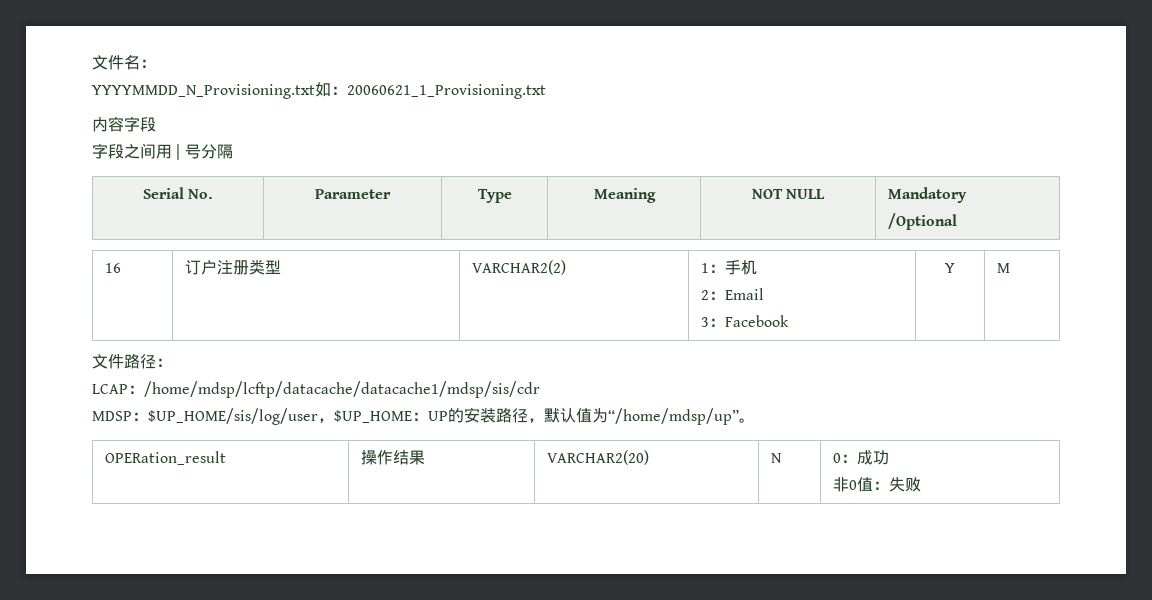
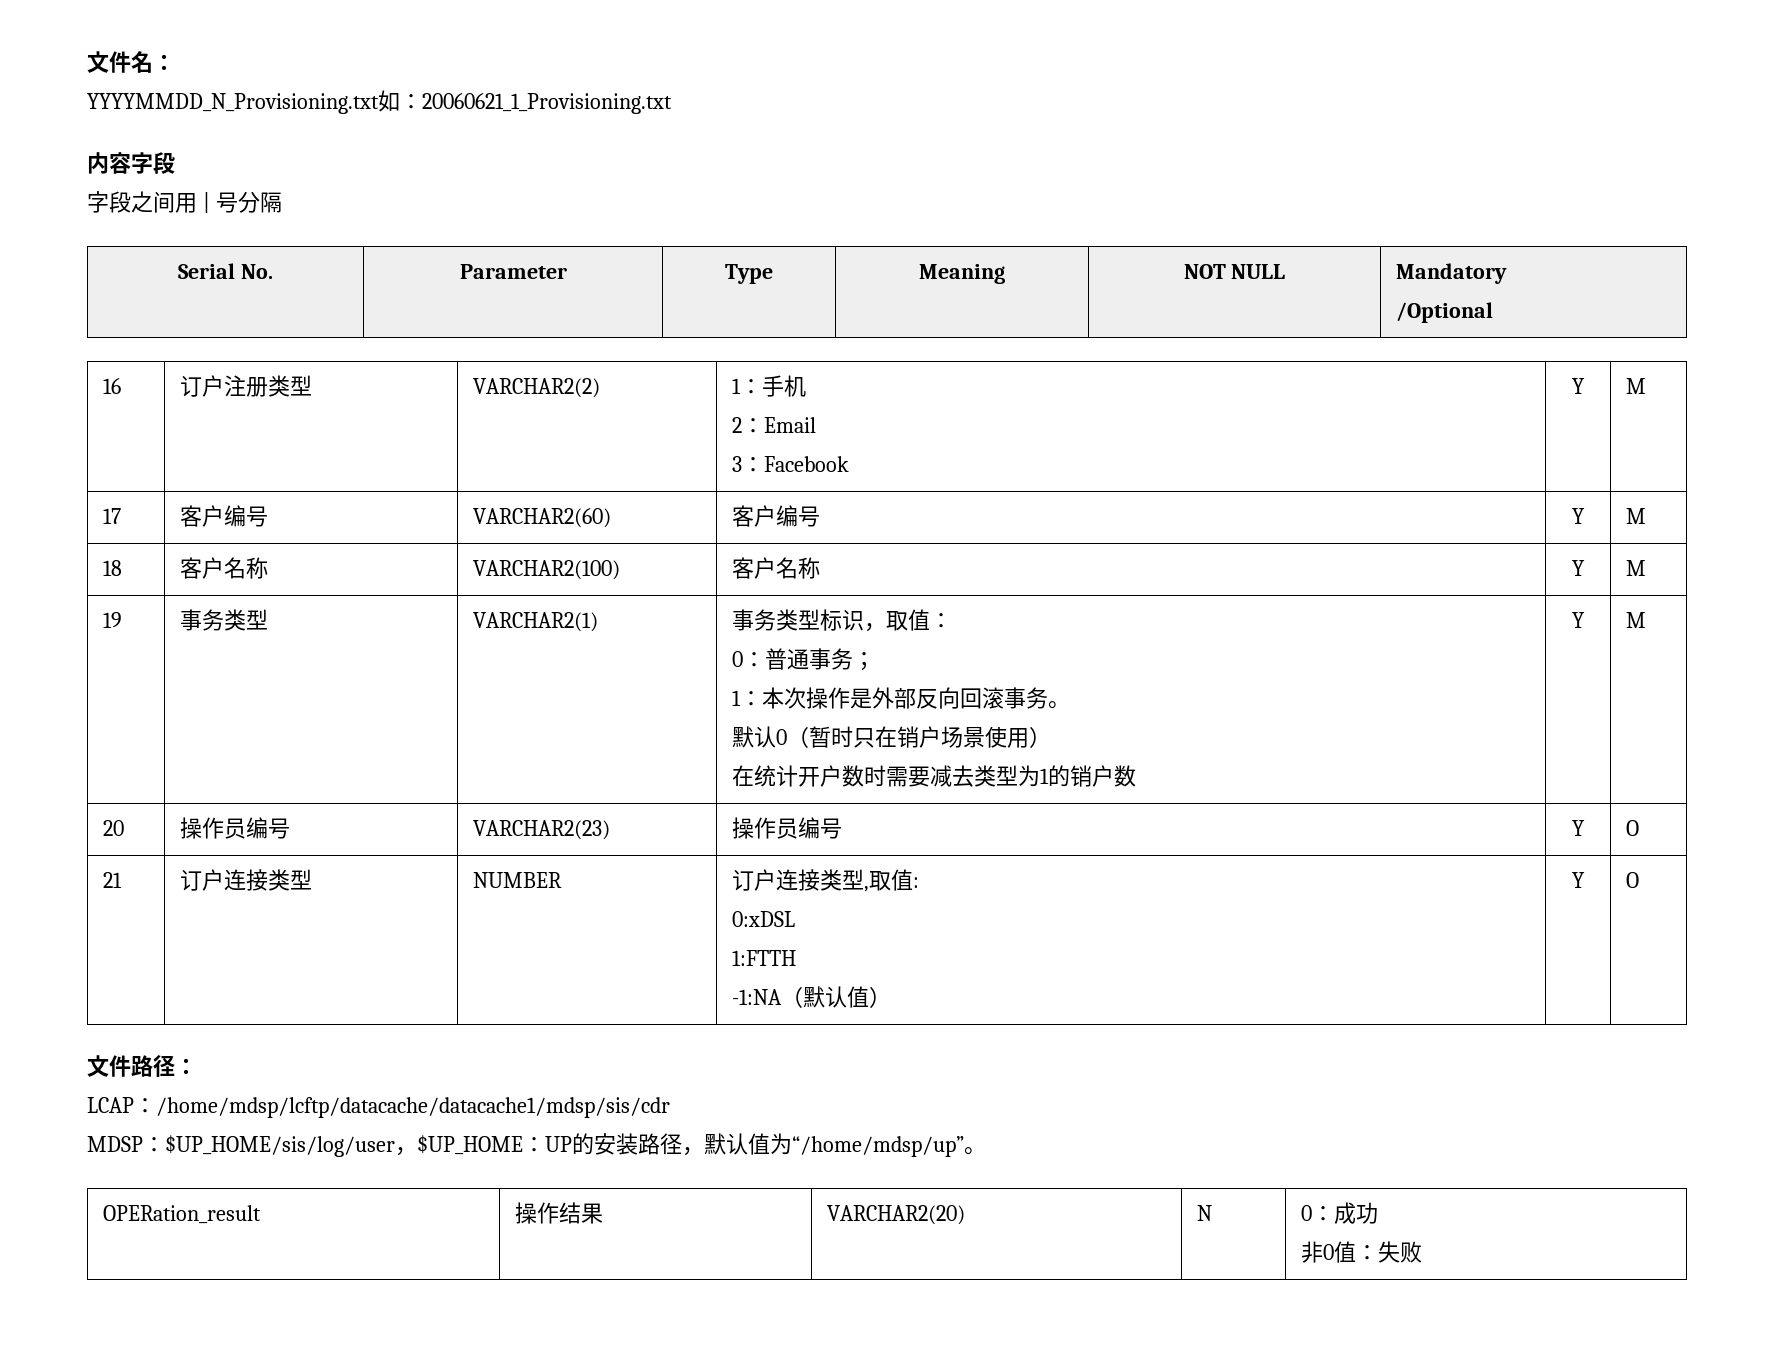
+ 17 | 客户编号 | VARCHAR2(60) | 客户编号 | Y | M
+ 18 | 客户名称 | VARCHAR2(100) | 客户名称 | Y | M
+ 19 | 事务类型 | VARCHAR2(1) | 事务类型标识，取值：
+ 0：普通事务；
+ 1：本次操作是外部反向回滚事务。
+ 默认0（暂时只在销户场景使用）
+ 在统计开户数时需要减去类型为1的销户数 | Y | M
+ 20 | 操作员编号 | VARCHAR2(23) | 操作员编号 | Y | O
+ 21 | 订户连接类型 | NUMBER | 订户连接类型,取值:
+ 0:xDSL
+ 1:FTTH
+ -1:NA（默认值） | Y | O

